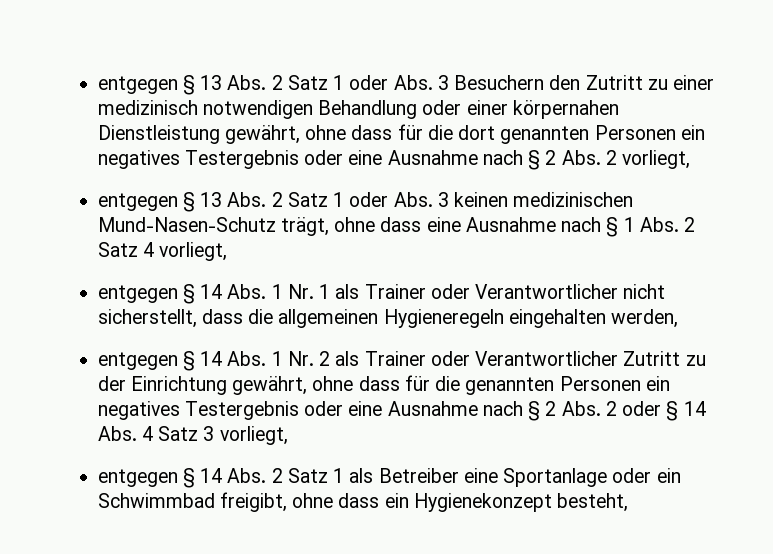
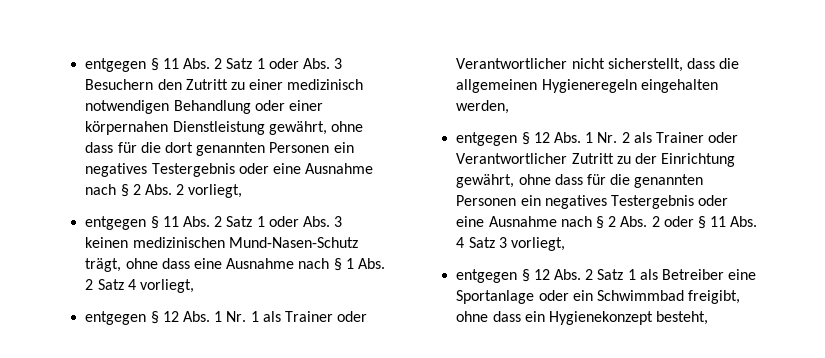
- entgegen § 13 Abs. 2 Satz 1 oder Abs. 3 Besuchern den Zutritt zu einer medizinisch notwendigen Behandlung oder einer körpernahen Dienstleistung gewährt, ohne dass für die dort genannten Personen ein negatives Testergebnis oder eine Ausnahme nach § 2 Abs. 2 vorliegt,
+ entgegen § 11 Abs. 2 Satz 1 oder Abs. 3 Besuchern den Zutritt zu einer medizinisch notwendigen Behandlung oder einer körpernahen Dienstleistung gewährt, ohne dass für die dort genannten Personen ein negatives Testergebnis oder eine Ausnahme nach § 2 Abs. 2 vorliegt,
- entgegen § 13 Abs. 2 Satz 1 oder Abs. 3 keinen medizinischen Mund-Nasen-Schutz trägt, ohne dass eine Ausnahme nach § 1 Abs. 2 Satz 4 vorliegt,
+ entgegen § 11 Abs. 2 Satz 1 oder Abs. 3 keinen medizinischen Mund-Nasen-Schutz trägt, ohne dass eine Ausnahme nach § 1 Abs. 2 Satz 4 vorliegt,
- entgegen § 14 Abs. 1 Nr. 1 als Trainer oder Verantwortlicher nicht sicherstellt, dass die allgemeinen Hygieneregeln eingehalten werden,
+ entgegen § 12 Abs. 1 Nr. 1 als Trainer oder Verantwortlicher nicht sicherstellt, dass die allgemeinen Hygieneregeln eingehalten werden,
- entgegen § 14 Abs. 1 Nr. 2 als Trainer oder Verantwortlicher Zutritt zu der Einrichtung gewährt, ohne dass für die genannten Personen ein negatives Testergebnis oder eine Ausnahme nach § 2 Abs. 2 oder § 14 Abs. 4 Satz 3 vorliegt,
+ entgegen § 12 Abs. 1 Nr. 2 als Trainer oder Verantwortlicher Zutritt zu der Einrichtung gewährt, ohne dass für die genannten Personen ein negatives Testergebnis oder eine Ausnahme nach § 2 Abs. 2 oder § 11 Abs. 4 Satz 3 vorliegt,
- entgegen § 14 Abs. 2 Satz 1 als Betreiber eine Sportanlage oder ein Schwimmbad freigibt, ohne dass ein Hygienekonzept besteht,
+ entgegen § 12 Abs. 2 Satz 1 als Betreiber eine Sportanlage oder ein Schwimmbad freigibt, ohne dass ein Hygienekonzept besteht,

